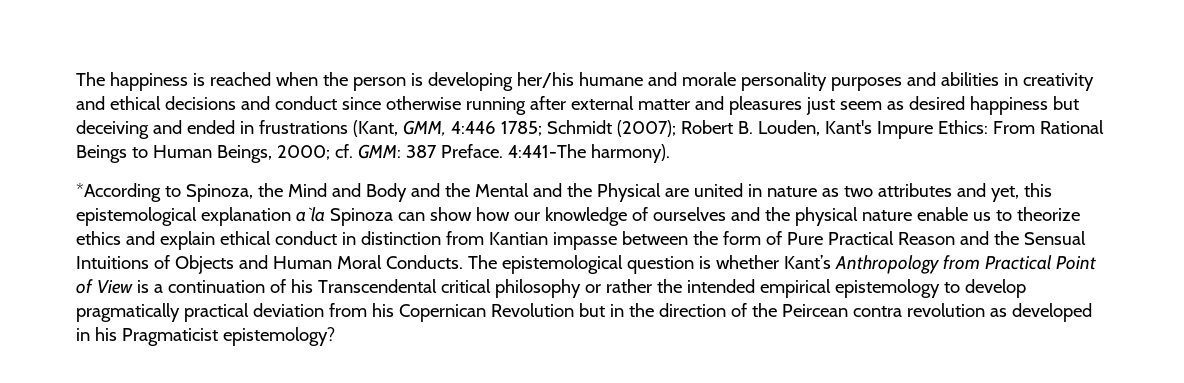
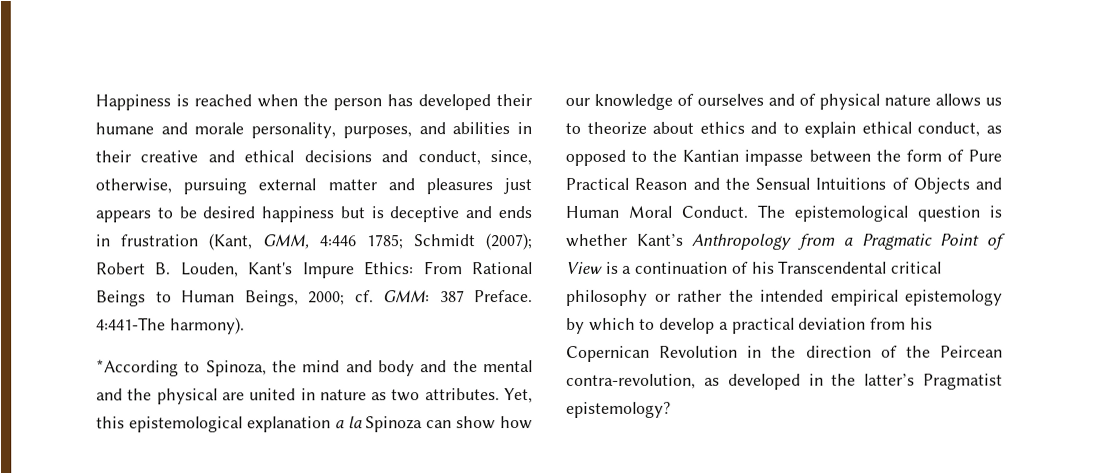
- The happiness is reached when the person is developing her/his humane and morale personality purposes and abilities in creativity and ethical decisions and conduct since otherwise running after external matter and pleasures just seem as desired happiness but deceiving and ended in frustrations (Kant, GMM, 4:446 1785; Schmidt (2007); Robert B. Louden, Kant's Impure Ethics: From Rational Beings to Human Beings, 2000; cf. GMM: 387 Preface.
+ Happiness is reached when the person has developed their humane and morale personality, purposes, and abilities in their creative and ethical decisions and conduct, since, otherwise, pursuing external matter and pleasures just appears to be desired happiness but is deceptive and ends in frustration (Kant, GMM, 4:446 1785; Schmidt (2007); Robert B. Louden, Kant's Impure Ethics: From Rational Beings to Human Beings, 2000; cf. GMM: 387 Preface.
- *According to Spinoza, the Mind and Body and the Mental and the Physical are united in nature as two attributes and yet, this epistemological explanation a`la Spinoza can show how our knowledge of ourselves and the physical nature enable us to theorize ethics and explain ethical conduct in distinction from Kantian impasse between the form of Pure Practical Reason and the Sensual Intuitions of Objects and Human Moral Conducts.
+ *According to Spinoza, the mind and body and the mental and the physical are united in nature as two attributes. Yet, this epistemological explanation a la Spinoza can show how our knowledge of ourselves and of physical nature allows us to theorize about ethics and to explain ethical conduct, as opposed to the Kantian impasse between the form of Pure Practical Reason and the Sensual Intuitions of Objects and Human Moral Conduct.
- The epistemological question is whether Kant’s Anthropology from Practical Point of View is a continuation of his Transcendental critical philosophy or rather the intended empirical epistemology to develop pragmatically practical deviation from his Copernican Revolution but in the direction of the Peircean contra revolution as developed in his Pragmaticist epistemology?
+ The epistemological question is whether Kant’s Anthropology from a Pragmatic Point of View is a continuation of his Transcendental critical philosophy or rather the intended empirical epistemology by which to develop a practical deviation from his Copernican Revolution in the direction of the Peircean contra-revolution, as developed in the latter’s Pragmatist epistemology?

